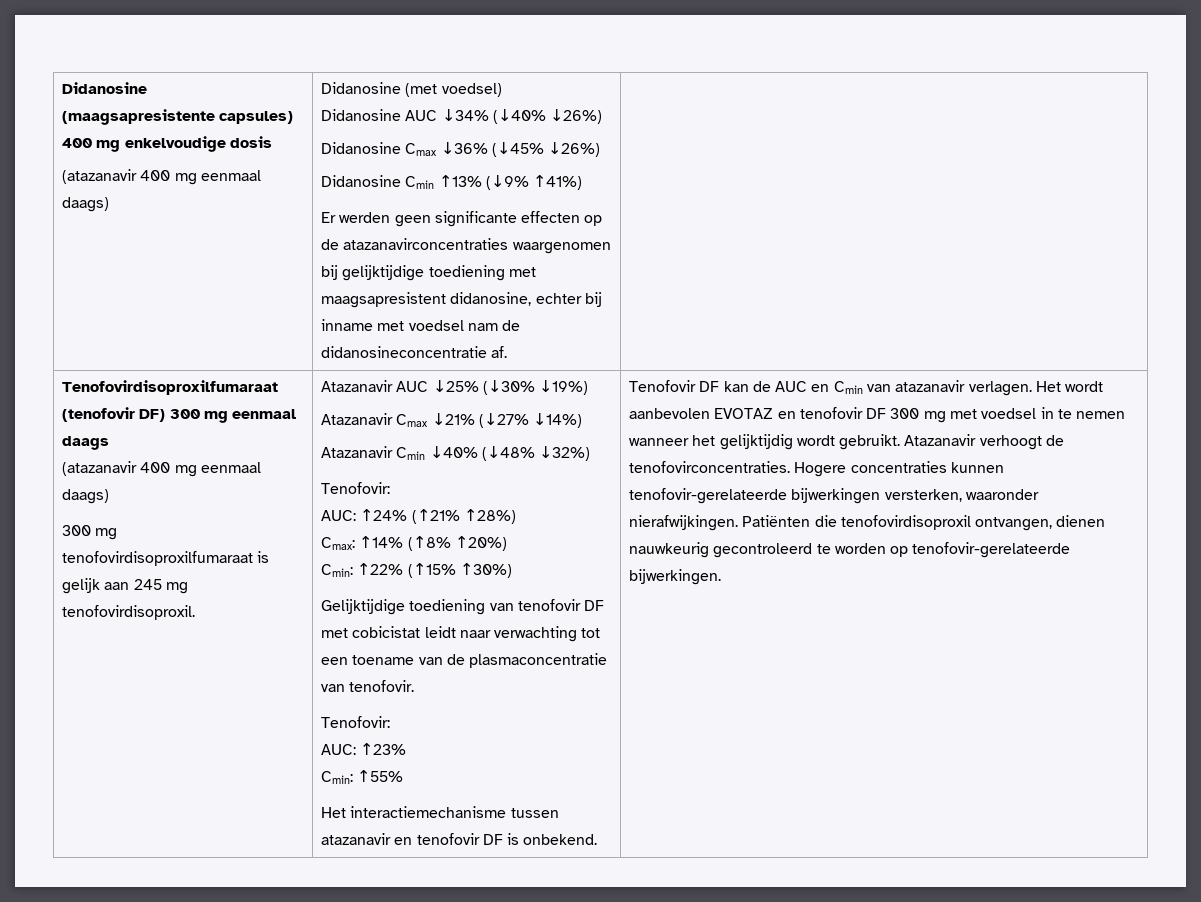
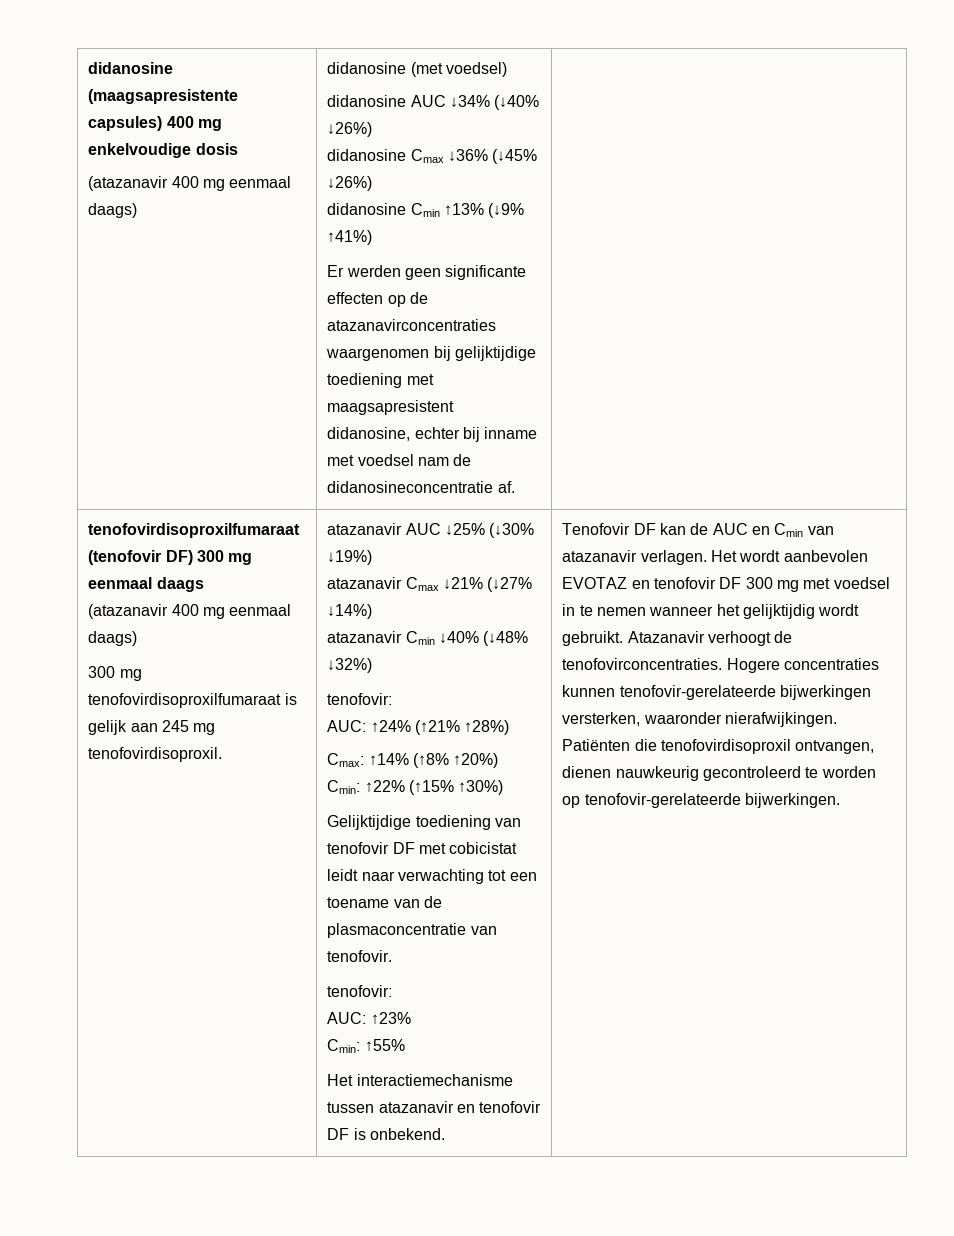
- Didanosine (maagsapresistente capsules) 400 mg enkelvoudige dosis
+ didanosine (maagsapresistente capsules) 400 mg enkelvoudige dosis
- Didanosine (met voedsel)
+ didanosine (met voedsel)
- Didanosine AUC ↓34% (↓40% ↓26%)
+ didanosine AUC ↓34% (↓40% ↓26%)
- Didanosine Cmax ↓36% (↓45% ↓26%)
+ didanosine Cmax ↓36% (↓45% ↓26%)
- Didanosine Cmin ↑13% (↓9% ↑41%)
+ didanosine Cmin ↑13% (↓9% ↑41%)
- Tenofovirdisoproxilfumaraat (tenofovir DF) 300 mg eenmaal daags
+ tenofovirdisoproxilfumaraat (tenofovir DF) 300 mg eenmaal daags
- Atazanavir AUC ↓25% (↓30% ↓19%)
+ atazanavir AUC ↓25% (↓30% ↓19%)
- Atazanavir Cmax ↓21% (↓27% ↓14%)
+ atazanavir Cmax ↓21% (↓27% ↓14%)
- Atazanavir Cmin ↓40% (↓48% ↓32%)
- Tenofovir:
+ atazanavir Cmin ↓40% (↓48% ↓32%)
+ tenofovir:
  Gelijktijdige toediening van tenofovir DF met cobicistat leidt naar verwachting tot een toename van de plasmaconcentratie van tenofovir.
- Tenofovir:
+ tenofovir:

